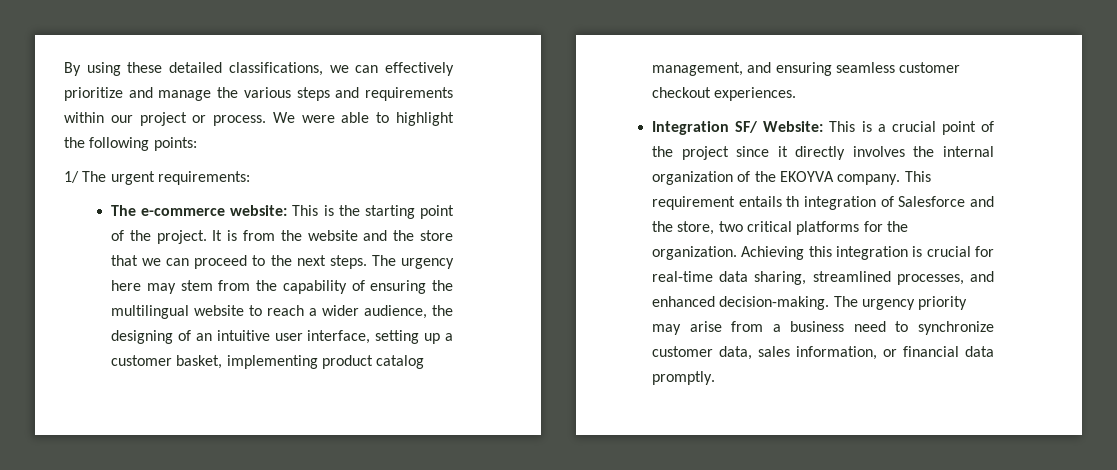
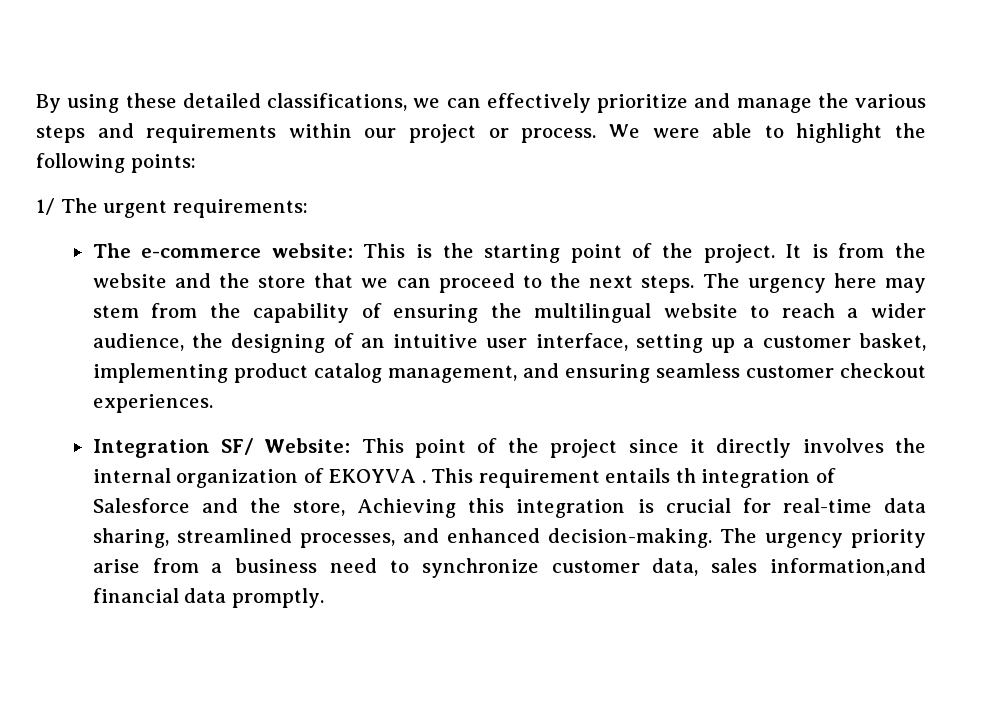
- Integration SF/ Website: This is a crucial point of the project since it directly involves the internal organization of the EKOYVA company.
+ Integration SF/ Website: This point of the project since it directly involves the internal organization of EKOYVA .
- This requirement entails th integration of Salesforce and the store, two critical platforms for the organization. Achieving this integration is crucial for real-time data sharing, streamlined processes, and enhanced decision-making.
+ This requirement entails th integration of Salesforce and the store, Achieving this integration is crucial for real-time data sharing, streamlined processes, and enhanced decision-making.
- The urgency priority may arise from a business need to synchronize customer data, sales information, or financial data promptly.
+ The urgency priority arise from a business need to synchronize customer data, sales information,and financial data promptly.

